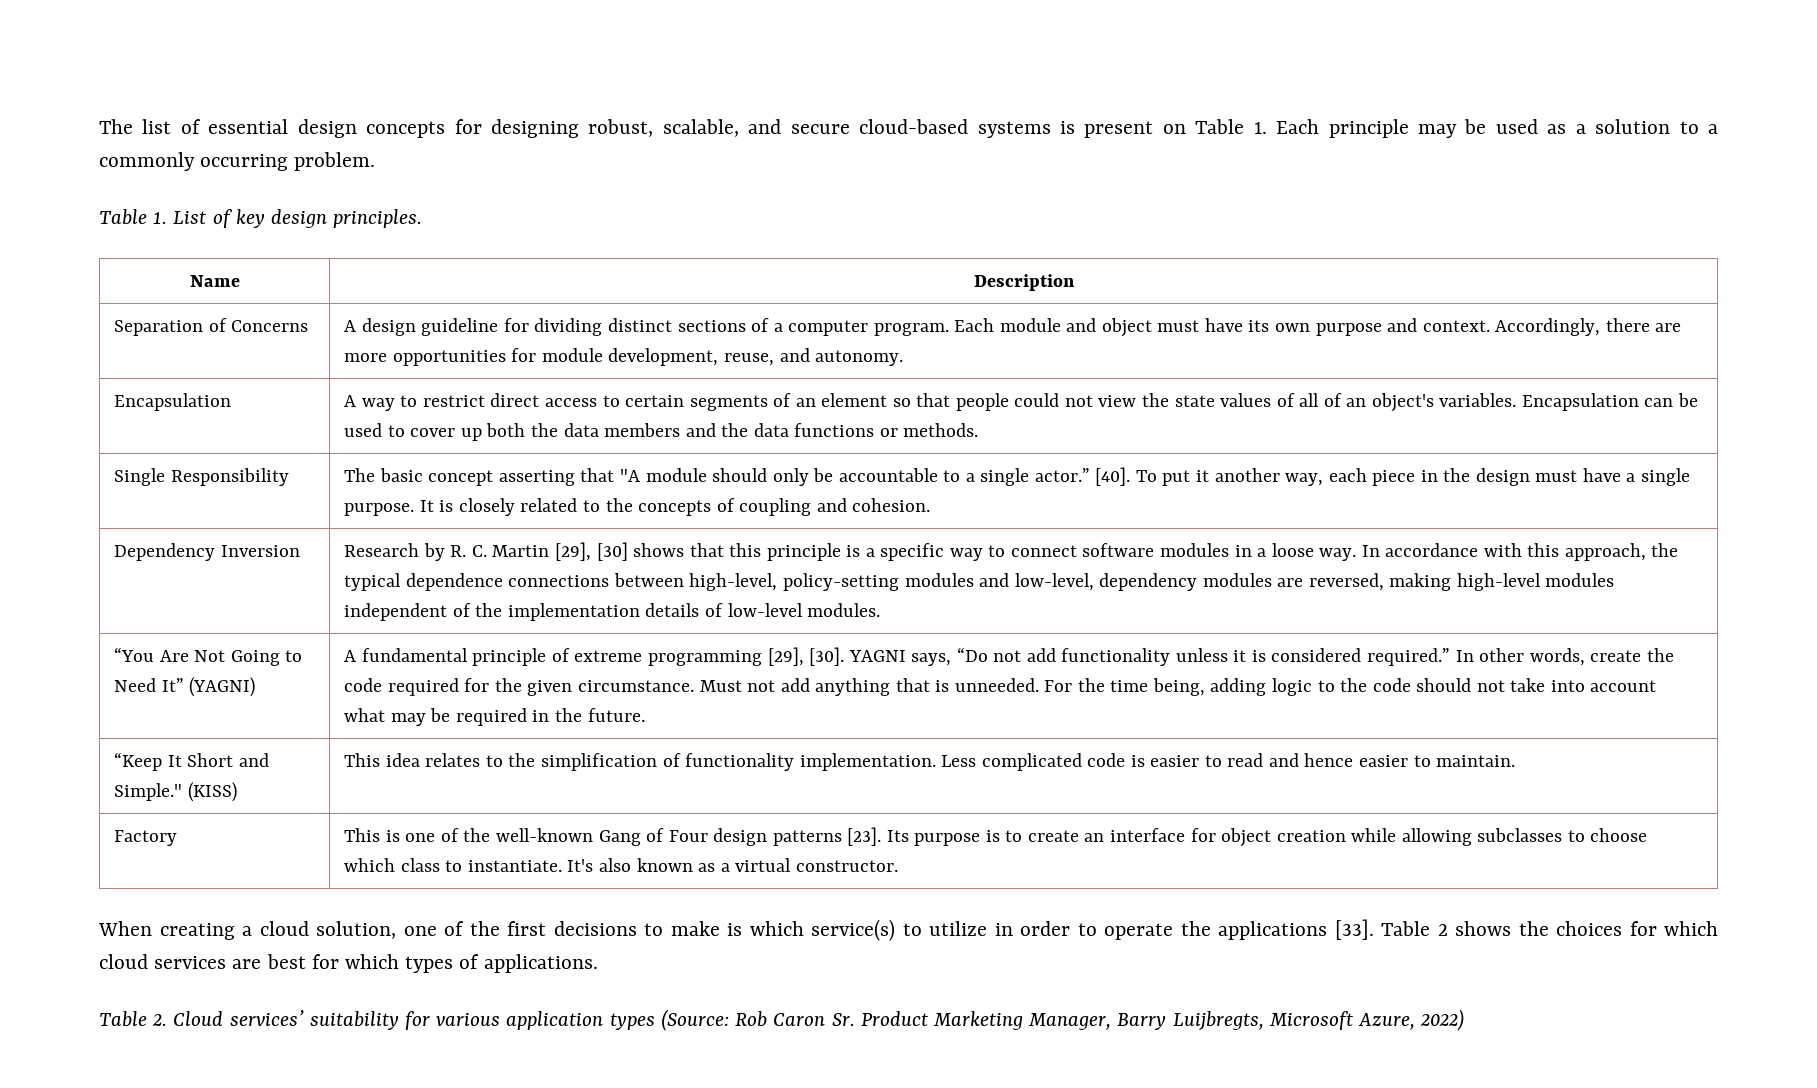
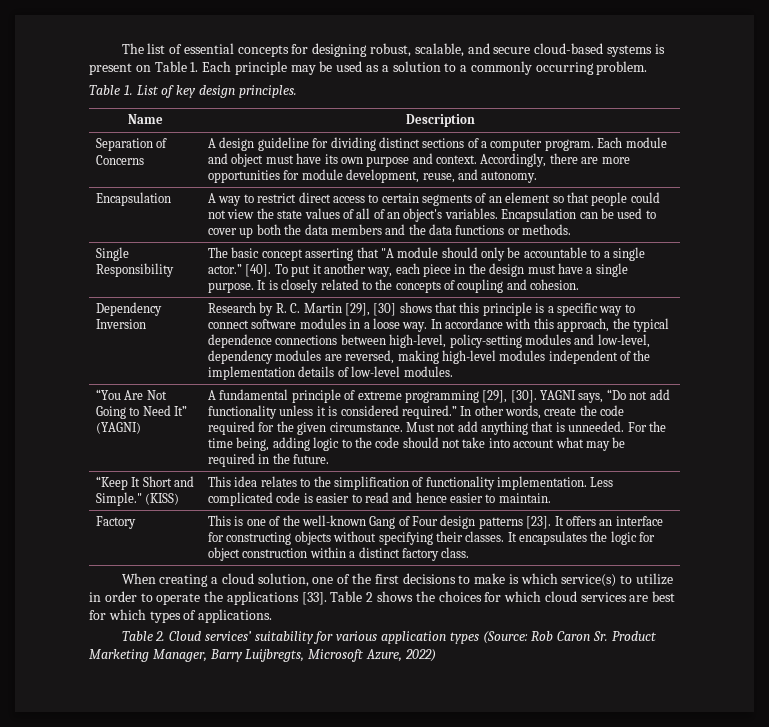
- The list of essential design concepts for designing robust, scalable, and secure cloud-based systems is present on Table 1. Each principle may be used as a solution to a commonly occurring problem.
+ The list of essential concepts for designing robust, scalable, and secure cloud-based systems is present on Table 1. Each principle may be used as a solution to a commonly occurring problem.
- Factory | This is one of the well-known Gang of Four design patterns [23]. Its purpose is to create an interface for object creation while allowing subclasses to choose which class to instantiate. It's also known as a virtual constructor.
+ Factory | This is one of the well-known Gang of Four design patterns [23]. It offers an interface for constructing objects without specifying their classes. It encapsulates the logic for object construction within a distinct factory class.

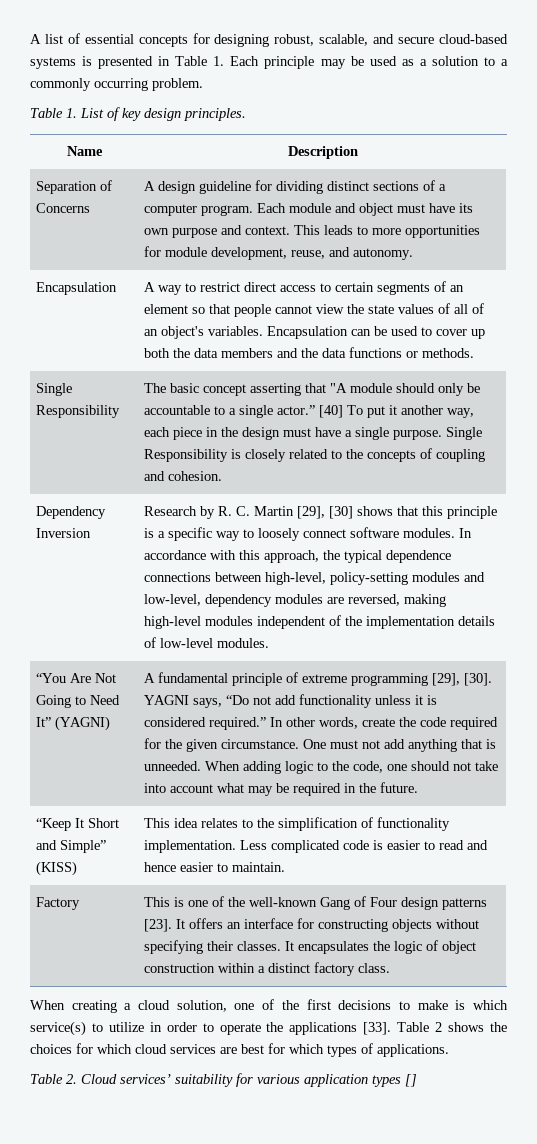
- The list of essential concepts for designing robust, scalable, and secure cloud-based systems is present on Table 1. Each principle may be used as a solution to a commonly occurring problem.
+ A list of essential concepts for designing robust, scalable, and secure cloud-based systems is presented in Table 1. Each principle may be used as a solution to a commonly occurring problem.
- Separation of Concerns | A design guideline for dividing distinct sections of a computer program. Each module and object must have its own purpose and context. Accordingly, there are more opportunities for module development, reuse, and autonomy.
+ Separation of Concerns | A design guideline for dividing distinct sections of a computer program. Each module and object must have its own purpose and context. This leads to more opportunities for module development, reuse, and autonomy.
- A way to restrict direct access to certain segments of an element so that people could not view the state values of all of an object's variables.
+ A way to restrict direct access to certain segments of an element so that people cannot view the state values of all of an object's variables.
- [40]. To put it another way, each piece in the design must have a single purpose.
+ [40] To put it another way, each piece in the design must have a single purpose.
- It is closely related to the concepts of coupling and cohesion.
+ Single Responsibility is closely related to the concepts of coupling and cohesion.
- Research by R. C. Martin [29], [30] shows that this principle is a specific way to connect software modules in a loose way.
+ Research by R. C. Martin [29], [30] shows that this principle is a specific way to loosely connect software modules.
- Must not add anything that is unneeded.
+ One must not add anything that is unneeded.
- For the time being, adding logic to the code should not take into account what may be required in the future.
+ When adding logic to the code, one should not take into account what may be required in the future.
- “Keep It Short and Simple." (KISS) | This idea relates to the simplification of functionality implementation. Less complicated code is easier to read and hence easier to maintain.
+ “Keep It Short and Simple” (KISS) | This idea relates to the simplification of functionality implementation. Less complicated code is easier to read and hence easier to maintain.
- Factory | This is one of the well-known Gang of Four design patterns [23]. It offers an interface for constructing objects without specifying their classes. It encapsulates the logic for object construction within a distinct factory class.
+ Factory | This is one of the well-known Gang of Four design patterns [23]. It offers an interface for constructing objects without specifying their classes. It encapsulates the logic of object construction within a distinct factory class.
- Table 2. Cloud services’ suitability for various application types (Source: Rob Caron Sr. Product Marketing Manager, Barry Luijbregts, Microsoft Azure, 2022)
+ Table 2. Cloud services’ suitability for various application types []

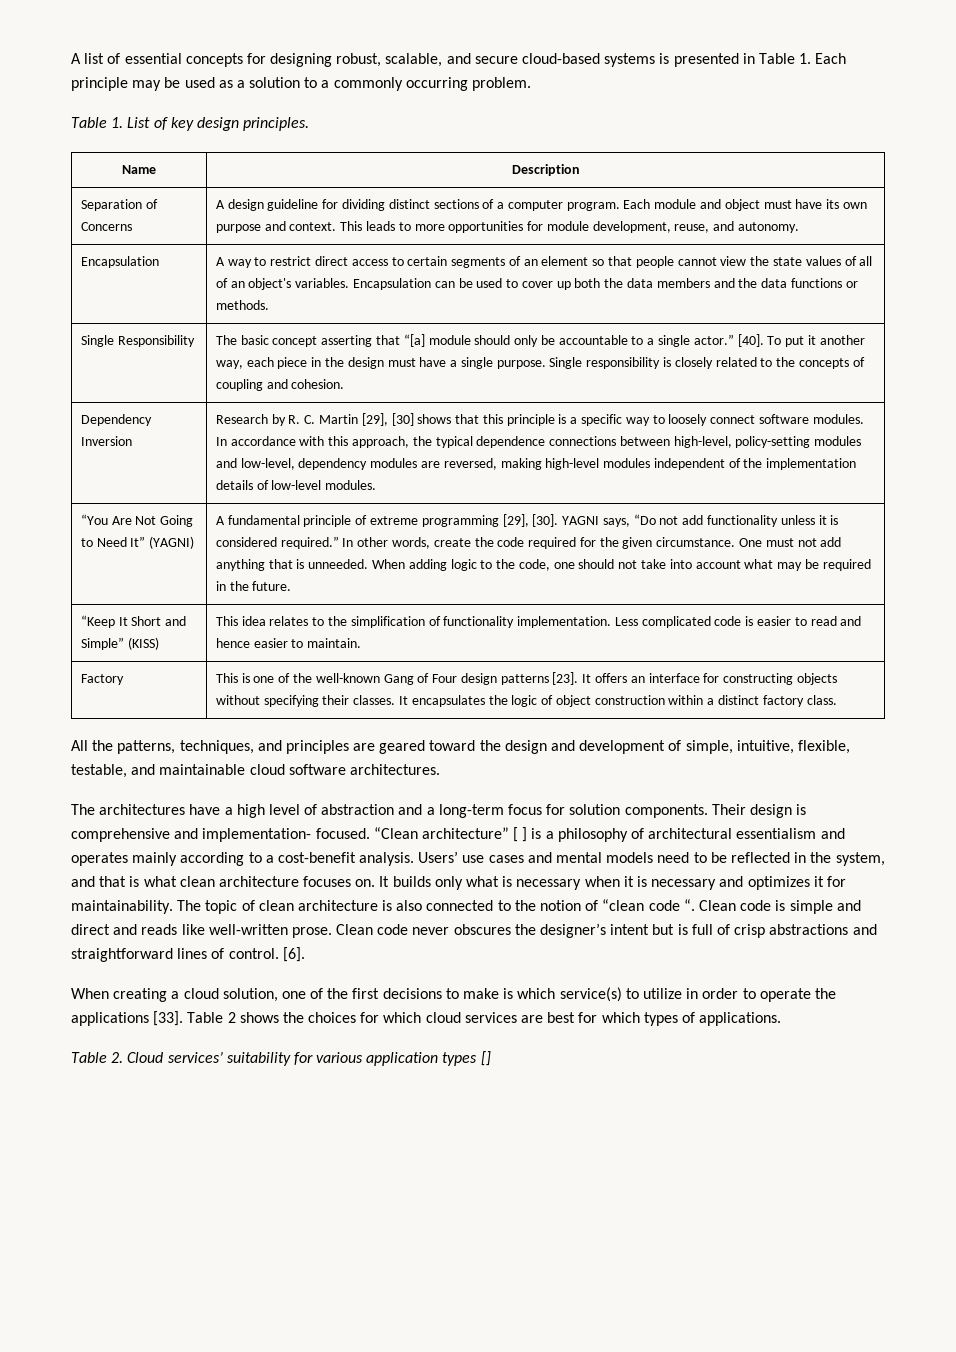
- The basic concept asserting that "A module should only be accountable to a single actor.”
+ The basic concept asserting that “[a] module should only be accountable to a single actor.”
- [40] To put it another way, each piece in the design must have a single purpose.
+ [40]. To put it another way, each piece in the design must have a single purpose.
- Single Responsibility is closely related to the concepts of coupling and cohesion.
+ Single responsibility is closely related to the concepts of coupling and cohesion.
+ All the patterns, techniques, and principles are geared toward the design and development of simple, intuitive, flexible, testable, and maintainable cloud software architectures.
+ The architectures have a high level of abstraction and a long-term focus for solution components. Their design is comprehensive and implementation- focused. “Clean architecture” [ ] is a philosophy of architectural essentialism and operates mainly according to a cost-benefit analysis. Users’ use cases and mental models need to be reflected in the system, and that is what clean architecture focuses on. It builds only what is necessary when it is necessary and optimizes it for maintainability. The topic of clean architecture is also connected to the notion of “clean code “. Clean code is simple and direct and reads like well-written prose. Clean code never obscures the designer’s intent but is full of crisp abstractions and straightforward lines of control. [6].

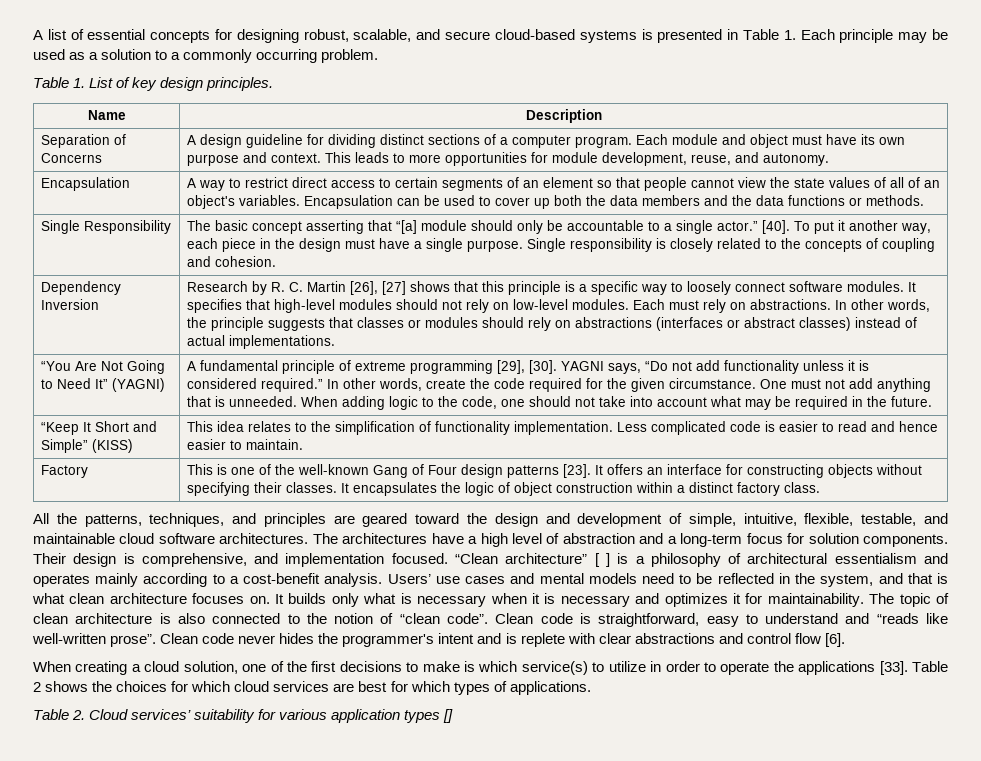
- Research by R. C. Martin [29], [30] shows that this principle is a specific way to loosely connect software modules.
+ Research by R. C. Martin [26], [27] shows that this principle is a specific way to loosely connect software modules.
- In accordance with this approach, the typical dependence connections between high-level, policy-setting modules and low-level, dependency modules are reversed, making high-level modules independent of the implementation details of low-level modules.
+ It specifies that high-level modules should not rely on low-level modules. Each must rely on abstractions. In other words, the principle suggests that classes or modules should rely on abstractions (interfaces or abstract classes) instead of actual implementations.
- All the patterns, techniques, and principles are geared toward the design and development of simple, intuitive, flexible, testable, and maintainable cloud software architectures.
- The architectures have a high level of abstraction and a long-term focus for solution components.
+ All the patterns, techniques, and principles are geared toward the design and development of simple, intuitive, flexible, testable, and maintainable cloud software architectures. The architectures have a high level of abstraction and a long-term focus for solution components.
- Their design is comprehensive and implementation- focused.
+ Their design is comprehensive, and implementation focused.
- The topic of clean architecture is also connected to the notion of “clean code “.
+ The topic of clean architecture is also connected to the notion of “clean code”.
- Clean code is simple and direct and reads like well-written prose.
+ Clean code is straightforward, easy to understand and “reads like well-written prose”.
- Clean code never obscures the designer’s intent but is full of crisp abstractions and straightforward lines of control. [6].
+ Clean code never hides the programmer's intent and is replete with clear abstractions and control flow [6].

